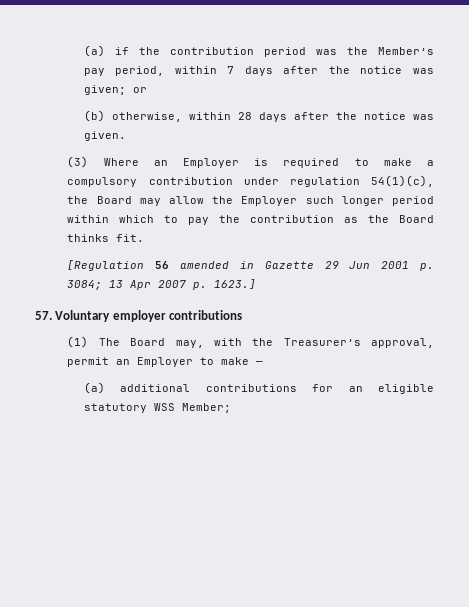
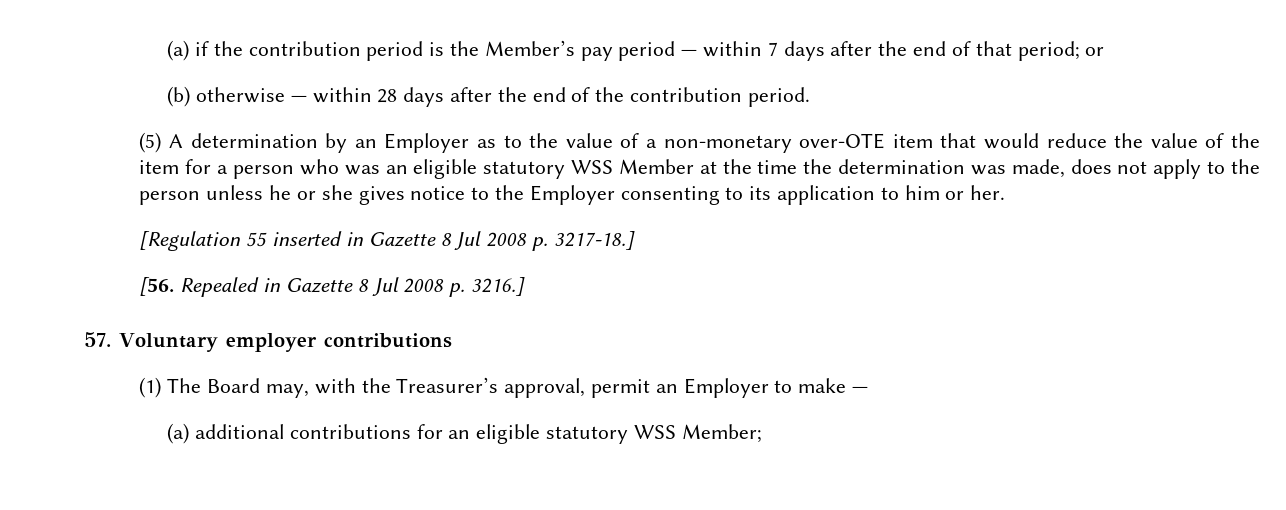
- (a) if the contribution period was the Member’s pay period, within 7 days after the notice was given; or
+ (a) if the contribution period is the Member’s pay period — within 7 days after the end of that period; or
- (b) otherwise, within 28 days after the notice was given.
- (3) Where an Employer is required to make a compulsory contribution under regulation 54(1)(c), the Board may allow the Employer such longer period within which to pay the contribution as the Board thinks fit.
- [Regulation 56 amended in Gazette 29 Jun 2001 p. 3084; 13 Apr 2007 p. 1623.]
+ (b) otherwise — within 28 days after the end of the contribution period.
+ (5) A determination by an Employer as to the value of a non-monetary over-OTE item that would reduce the value of the item for a person who was an eligible statutory WSS Member at the time the determination was made, does not apply to the person unless he or she gives notice to the Employer consenting to its application to him or her.
+ [Regulation 55 inserted in Gazette 8 Jul 2008 p. 3217-18.]
+ [56. Repealed in Gazette 8 Jul 2008 p. 3216.]

